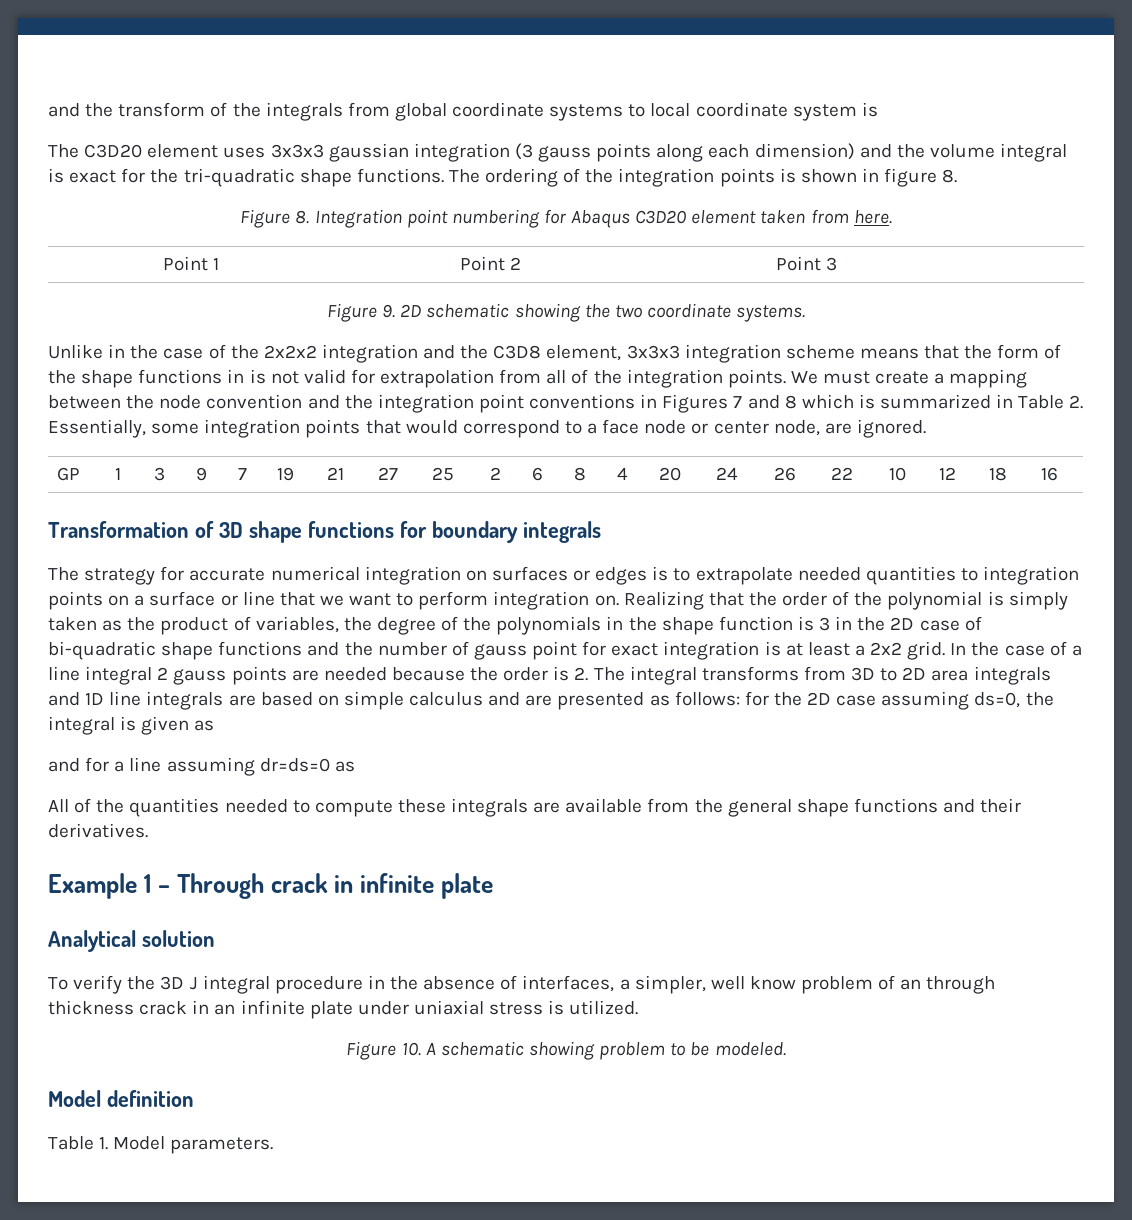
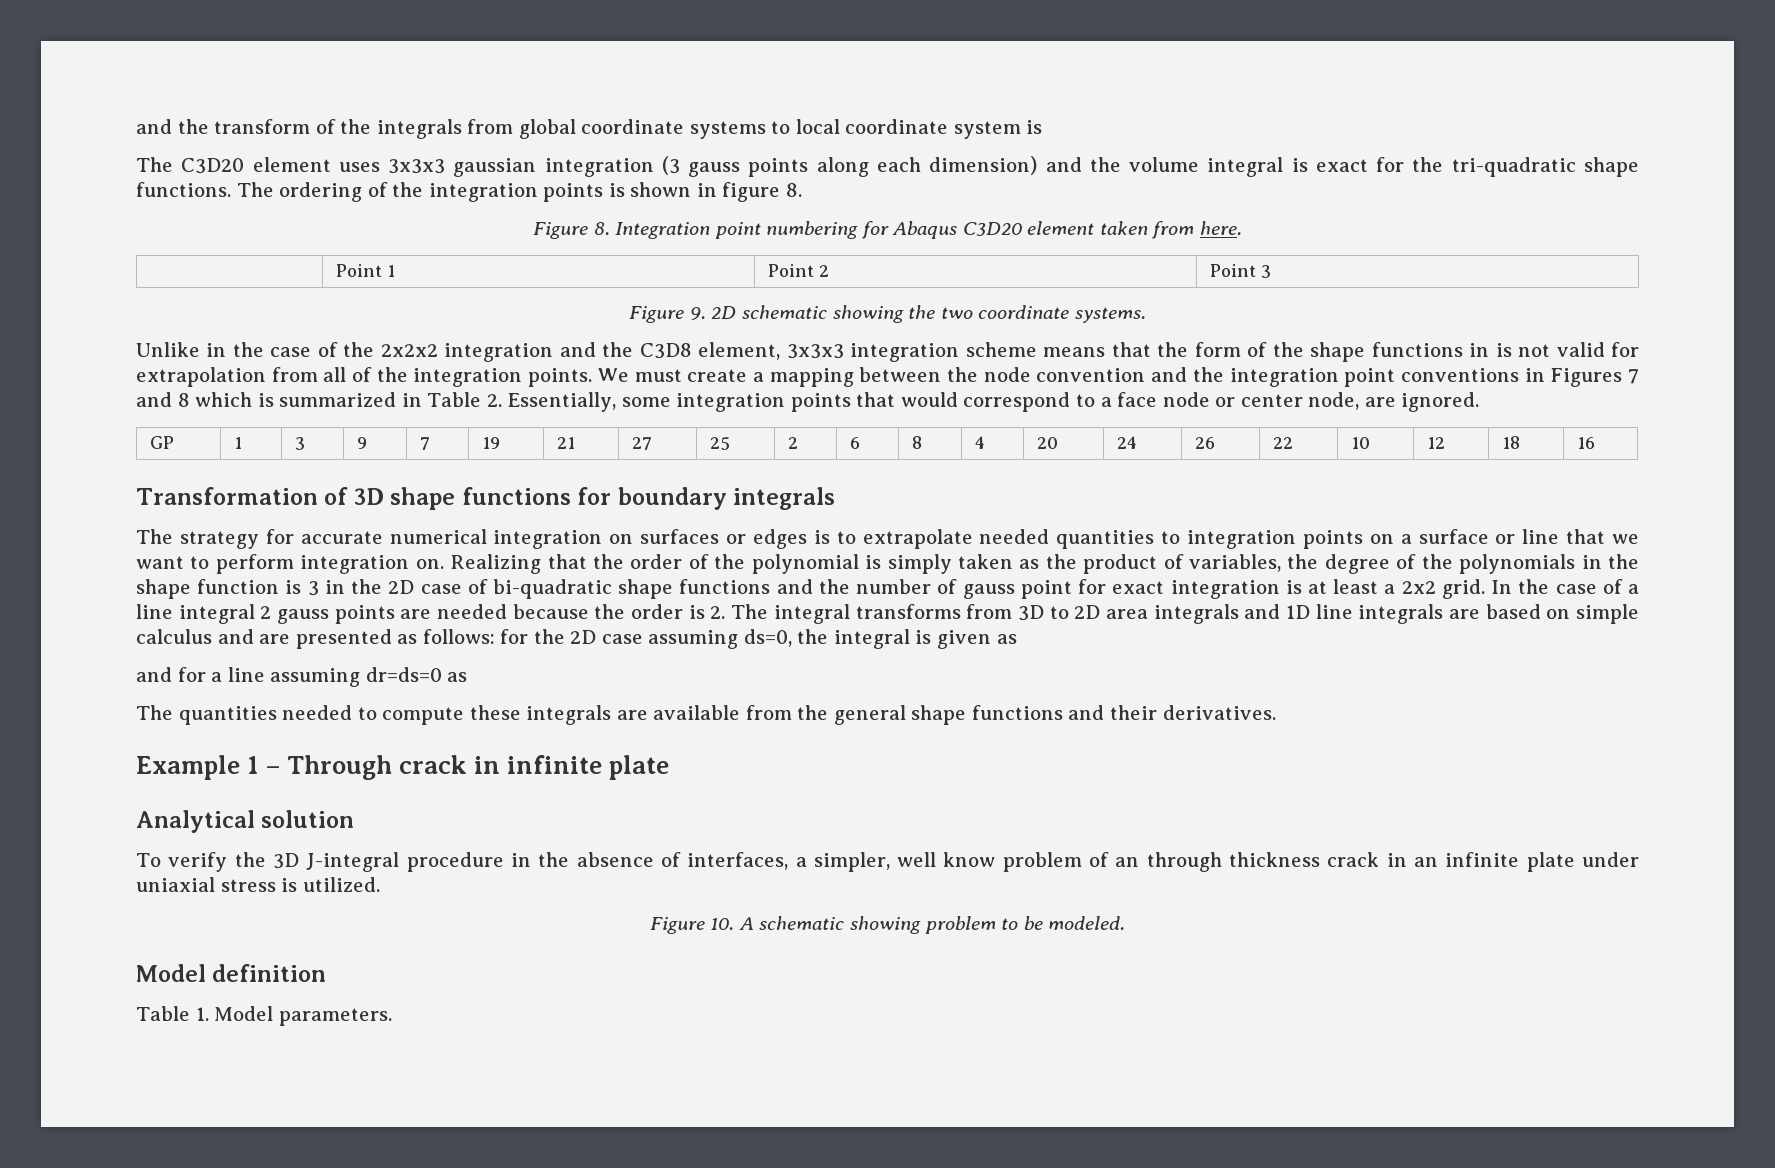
- All of the quantities needed to compute these integrals are available from the general shape functions and their derivatives.
+ The quantities needed to compute these integrals are available from the general shape functions and their derivatives.
- To verify the 3D J integral procedure in the absence of interfaces, a simpler, well know problem of an through thickness crack in an infinite plate under uniaxial stress is utilized.
+ To verify the 3D J-integral procedure in the absence of interfaces, a simpler, well know problem of an through thickness crack in an infinite plate under uniaxial stress is utilized.

